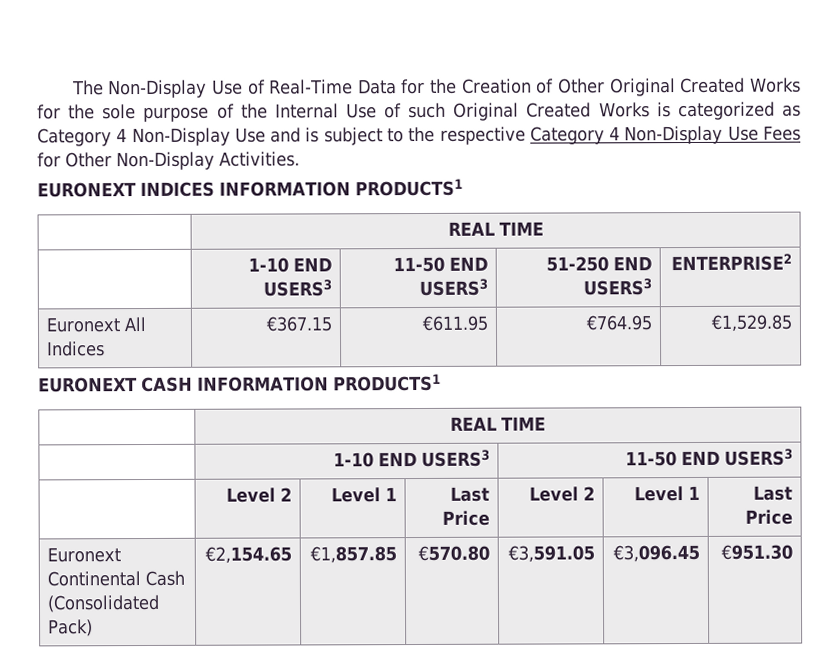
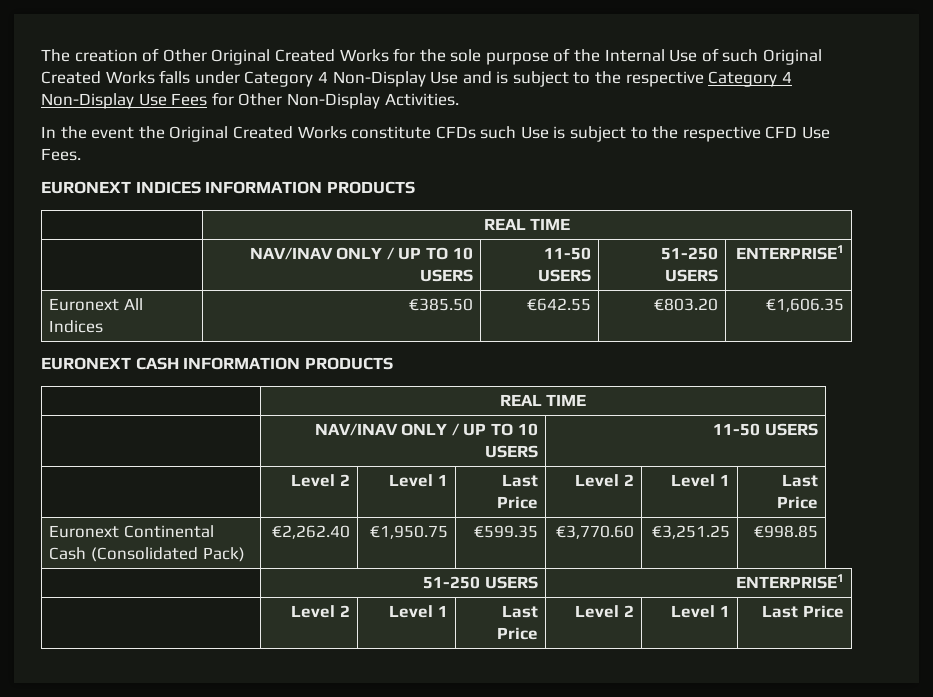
- The Non-Display Use of Real-Time Data for the Creation of Other Original Created Works for the sole purpose of the Internal Use of such Original Created Works is categorized as Category 4 Non-Display Use and is subject to the respective Category 4 Non-Display Use Fees for Other Non-Display Activities.
+ The creation of Other Original Created Works for the sole purpose of the Internal Use of such Original Created Works falls under Category 4 Non-Display Use and is subject to the respective Category 4 Non-Display Use Fees for Other Non-Display Activities.
+ In the event the Original Created Works constitute CFDs such Use is subject to the respective CFD Use Fees.
- EURONEXT INDICES INFORMATION PRODUCTS1
+ EURONEXT INDICES INFORMATION PRODUCTS
  | REAL TIME
- | 1-10 END USERS3 | 11-50 END USERS3 | 51-250 END USERS3 | ENTERPRISE2
+ | NAV/INAV ONLY / UP TO 10 USERS | 11-50 USERS | 51-250 USERS | ENTERPRISE1
- Euronext All Indices | €367.15 | €611.95 | €764.95 | €1,529.85
+ Euronext All Indices | €385.50 | €642.55 | €803.20 | €1,606.35
- EURONEXT CASH INFORMATION PRODUCTS1
+ EURONEXT CASH INFORMATION PRODUCTS
  | REAL TIME
- | 1-10 END USERS3 | 11-50 END USERS3
+ | NAV/INAV ONLY / UP TO 10 USERS | 11-50 USERS
- Euronext Continental Cash (Consolidated Pack) | €2,154.65 | €1,857.85 | €570.80 | €3,591.05 | €3,096.45 | €951.30
+ Euronext Continental Cash (Consolidated Pack) | €2,262.40 | €1,950.75 | €599.35 | €3,770.60 | €3,251.25 | €998.85
+ | 51-250 USERS | ENTERPRISE1
+ | Level 2 | Level 1 | Last Price | Level 2 | Level 1 | Last Price

